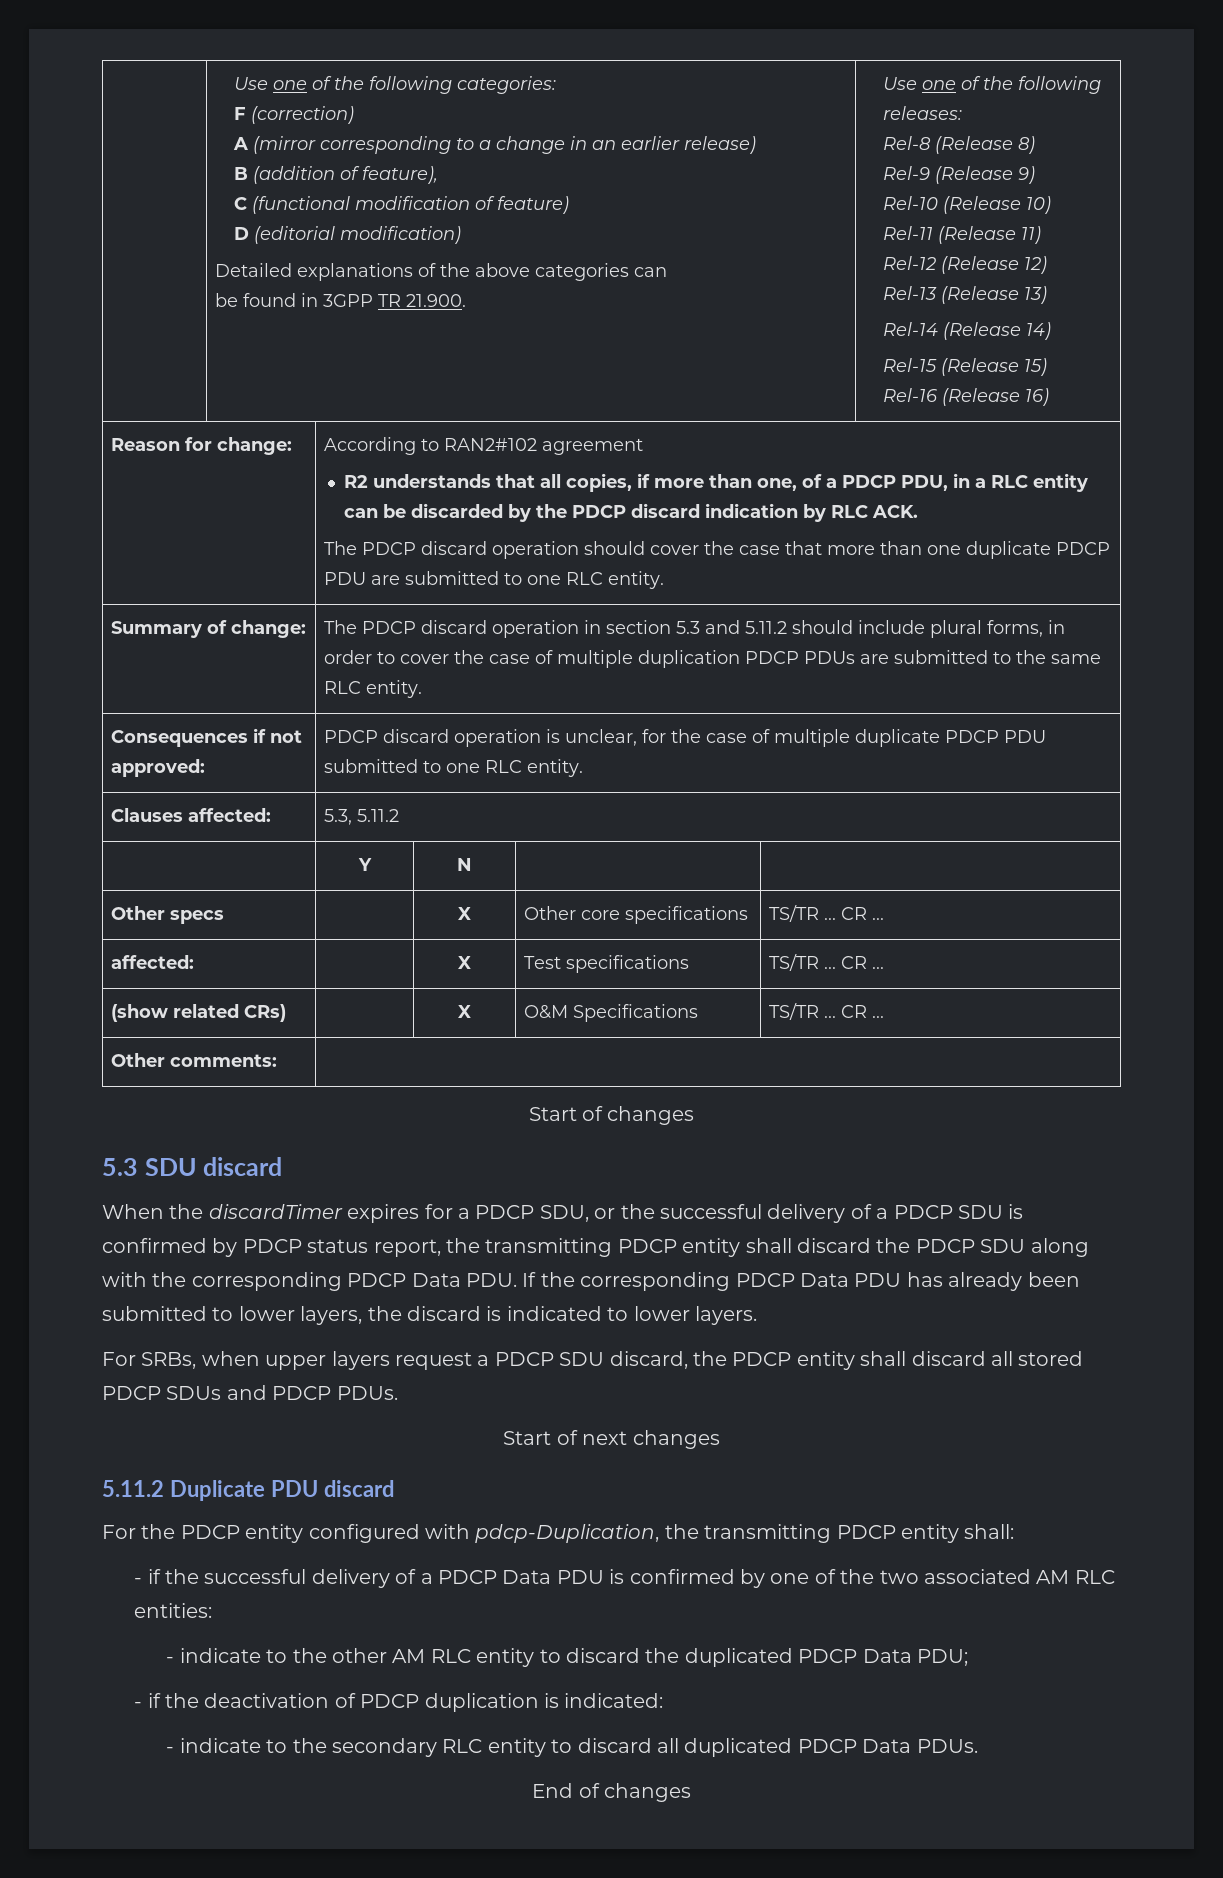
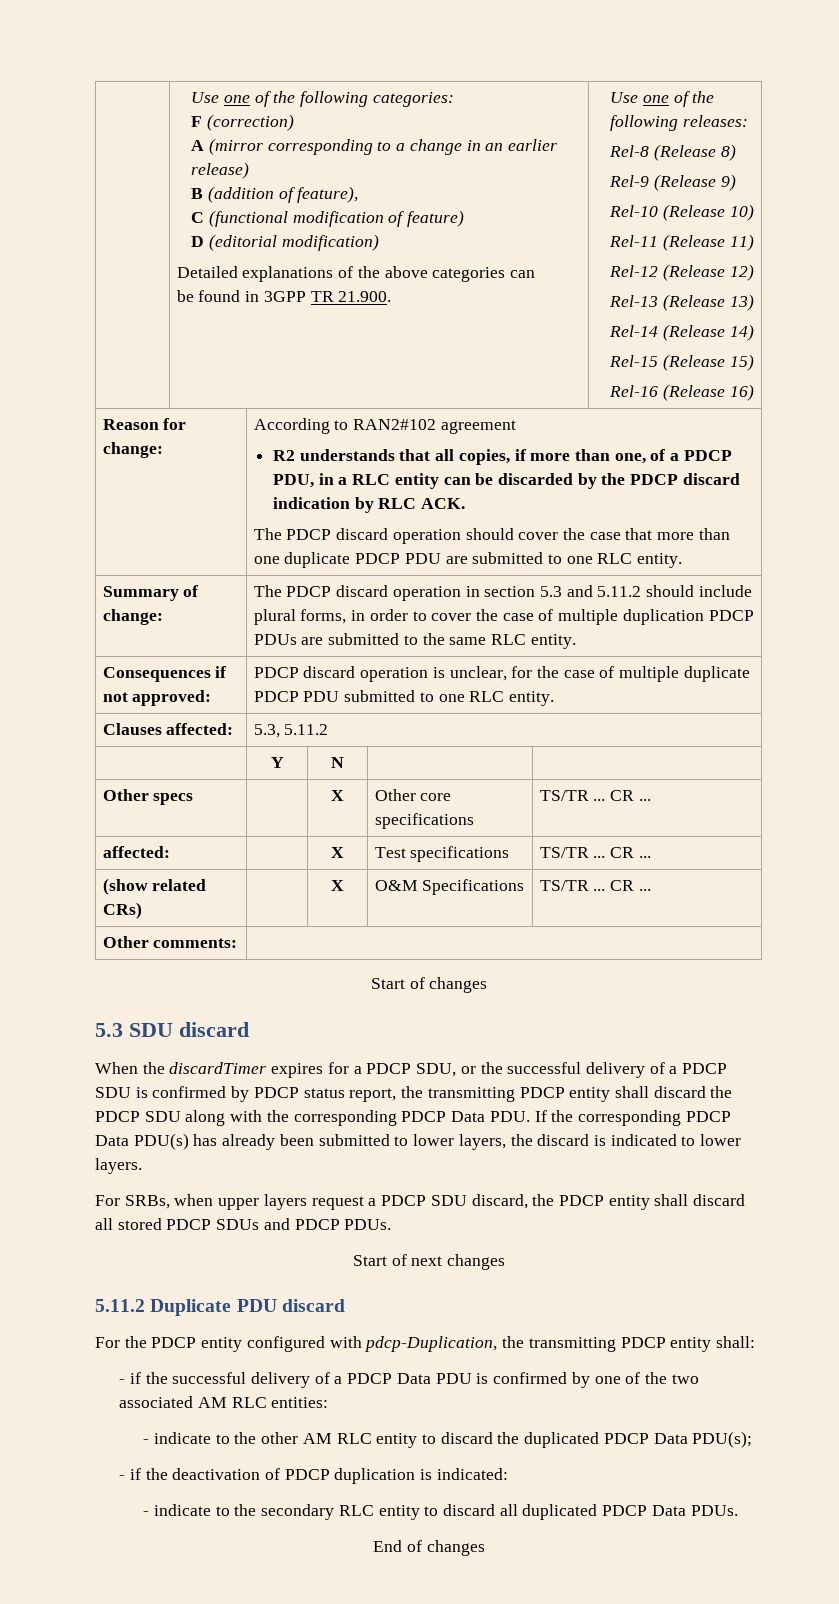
- When the discardTimer expires for a PDCP SDU, or the successful delivery of a PDCP SDU is confirmed by PDCP status report, the transmitting PDCP entity shall discard the PDCP SDU along with the corresponding PDCP Data PDU. If the corresponding PDCP Data PDU has already been submitted to lower layers, the discard is indicated to lower layers.
+ When the discardTimer expires for a PDCP SDU, or the successful delivery of a PDCP SDU is confirmed by PDCP status report, the transmitting PDCP entity shall discard the PDCP SDU along with the corresponding PDCP Data PDU. If the corresponding PDCP Data PDU(s) has already been submitted to lower layers, the discard is indicated to lower layers.
- - indicate to the other AM RLC entity to discard the duplicated PDCP Data PDU;
+ - indicate to the other AM RLC entity to discard the duplicated PDCP Data PDU(s);

